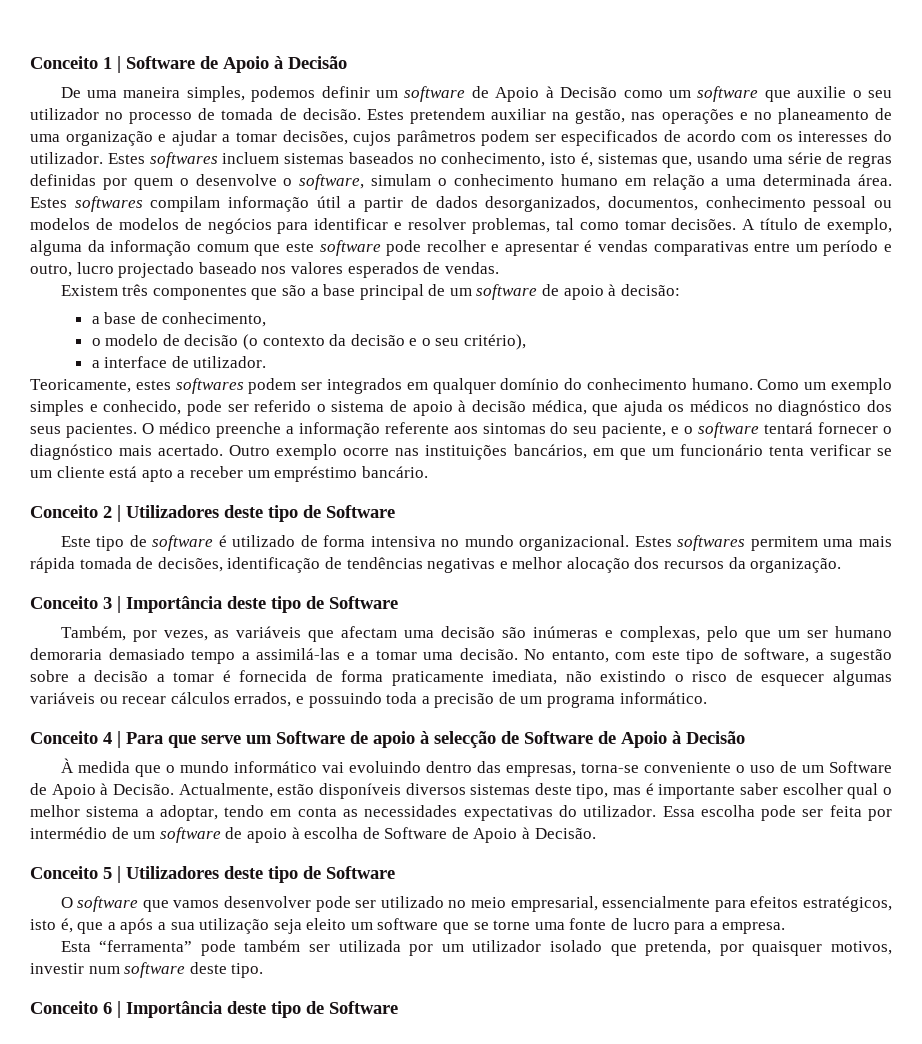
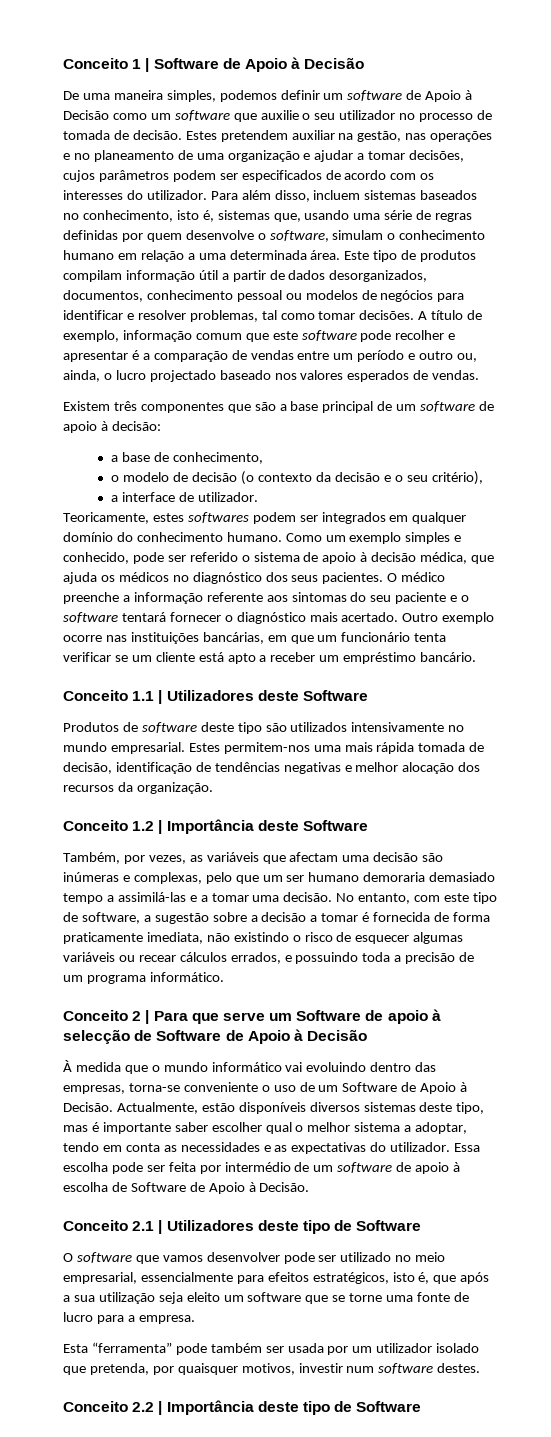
- Estes softwares incluem sistemas baseados no conhecimento, isto é, sistemas que, usando uma série de regras definidas por quem o desenvolve o software, simulam o conhecimento humano em relação a uma determinada área.
+ Para além disso, incluem sistemas baseados no conhecimento, isto é, sistemas que, usando uma série de regras definidas por quem desenvolve o software, simulam o conhecimento humano em relação a uma determinada área.
- Estes softwares compilam informação útil a partir de dados desorganizados, documentos, conhecimento pessoal ou modelos de modelos de negócios para identificar e resolver problemas, tal como tomar decisões.
+ Este tipo de produtos compilam informação útil a partir de dados desorganizados, documentos, conhecimento pessoal ou modelos de negócios para identificar e resolver problemas, tal como tomar decisões.
- A título de exemplo, alguma da informação comum que este software pode recolher e apresentar é vendas comparativas entre um período e outro, lucro projectado baseado nos valores esperados de vendas.
+ A título de exemplo, informação comum que este software pode recolher e apresentar é a comparação de vendas entre um período e outro ou, ainda, o lucro projectado baseado nos valores esperados de vendas.
- O médico preenche a informação referente aos sintomas do seu paciente, e o software tentará fornecer o diagnóstico mais acertado.
+ O médico preenche a informação referente aos sintomas do seu paciente e o software tentará fornecer o diagnóstico mais acertado.
- Outro exemplo ocorre nas instituições bancários, em que um funcionário tenta verificar se um cliente está apto a receber um empréstimo bancário.
+ Outro exemplo ocorre nas instituições bancárias, em que um funcionário tenta verificar se um cliente está apto a receber um empréstimo bancário.
- Conceito 2 | Utilizadores deste tipo de Software
- Este tipo de software é utilizado de forma intensiva no mundo organizacional. Estes softwares permitem uma mais rápida tomada de decisões, identificação de tendências negativas e melhor alocação dos recursos da organização.
+ Conceito 1.1 | Utilizadores deste Software
+ Produtos de software deste tipo são utilizados intensivamente no mundo empresarial. Estes permitem-nos uma mais rápida tomada de decisão, identificação de tendências negativas e melhor alocação dos recursos da organização.
- Conceito 3 | Importância deste tipo de Software
+ Conceito 1.2 | Importância deste Software
- Conceito 4 | Para que serve um Software de apoio à selecção de Software de Apoio à Decisão
+ Conceito 2 | Para que serve um Software de apoio à selecção de Software de Apoio à Decisão
- Actualmente, estão disponíveis diversos sistemas deste tipo, mas é importante saber escolher qual o melhor sistema a adoptar, tendo em conta as necessidades expectativas do utilizador.
+ Actualmente, estão disponíveis diversos sistemas deste tipo, mas é importante saber escolher qual o melhor sistema a adoptar, tendo em conta as necessidades e as expectativas do utilizador.
- Conceito 5 | Utilizadores deste tipo de Software
+ Conceito 2.1 | Utilizadores deste tipo de Software
- O software que vamos desenvolver pode ser utilizado no meio empresarial, essencialmente para efeitos estratégicos, isto é, que a após a sua utilização seja eleito um software que se torne uma fonte de lucro para a empresa.
+ O software que vamos desenvolver pode ser utilizado no meio empresarial, essencialmente para efeitos estratégicos, isto é, que após a sua utilização seja eleito um software que se torne uma fonte de lucro para a empresa.
- Esta “ferramenta” pode também ser utilizada por um utilizador isolado que pretenda, por quaisquer motivos, investir num software deste tipo.
- Conceito 6 | Importância deste tipo de Software
+ Esta “ferramenta” pode também ser usada por um utilizador isolado que pretenda, por quaisquer motivos, investir num software destes.
+ Conceito 2.2 | Importância deste tipo de Software

